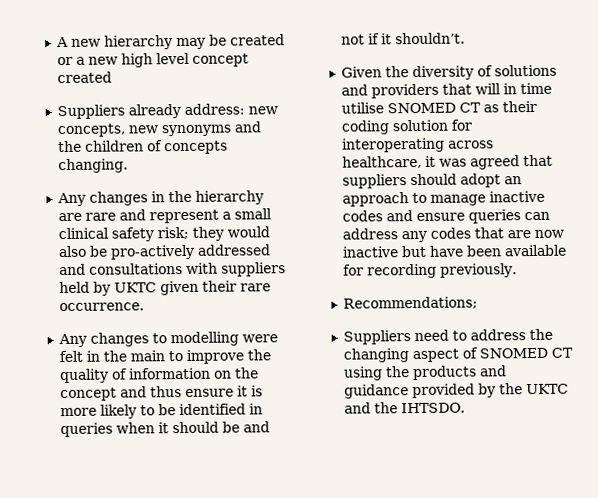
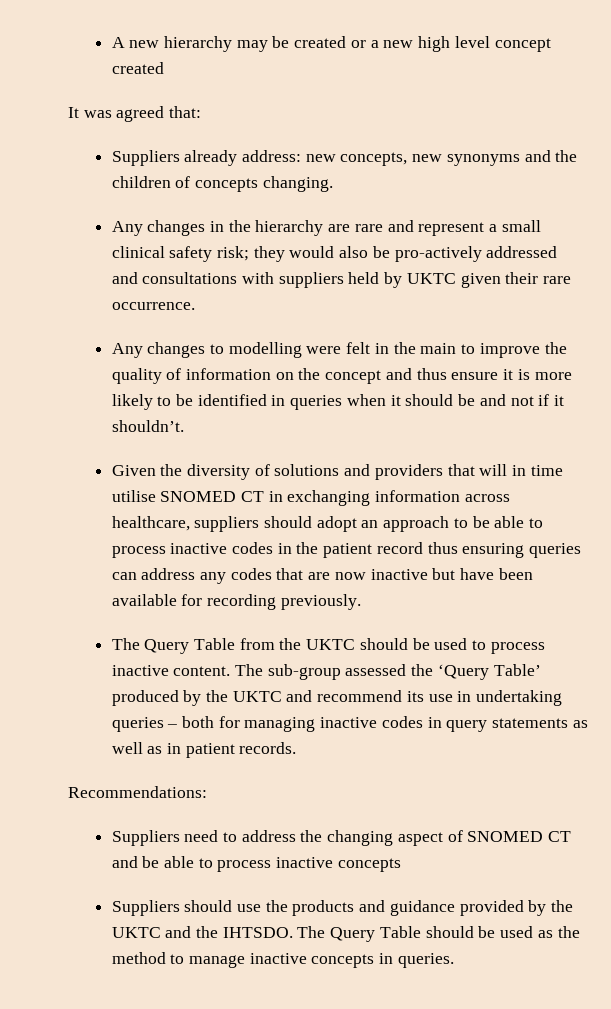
+ It was agreed that:
- Given the diversity of solutions and providers that will in time utilise SNOMED CT as their coding solution for interoperating across healthcare, it was agreed that suppliers should adopt an approach to manage inactive codes and ensure queries can address any codes that are now inactive but have been available for recording previously.
+ Given the diversity of solutions and providers that will in time utilise SNOMED CT in exchanging information across healthcare, suppliers should adopt an approach to be able to process inactive codes in the patient record thus ensuring queries can address any codes that are now inactive but have been available for recording previously.
- Recommendations;
+ The Query Table from the UKTC should be used to process inactive content. The sub-group assessed the ‘Query Table’ produced by the UKTC and recommend its use in undertaking queries – both for managing inactive codes in query statements as well as in patient records.
+ Recommendations:
- Suppliers need to address the changing aspect of SNOMED CT using the products and guidance provided by the UKTC and the IHTSDO.
+ Suppliers need to address the changing aspect of SNOMED CT and be able to process inactive concepts
+ Suppliers should use the products and guidance provided by the UKTC and the IHTSDO.
+ The Query Table should be used as the method to manage inactive concepts in queries.

